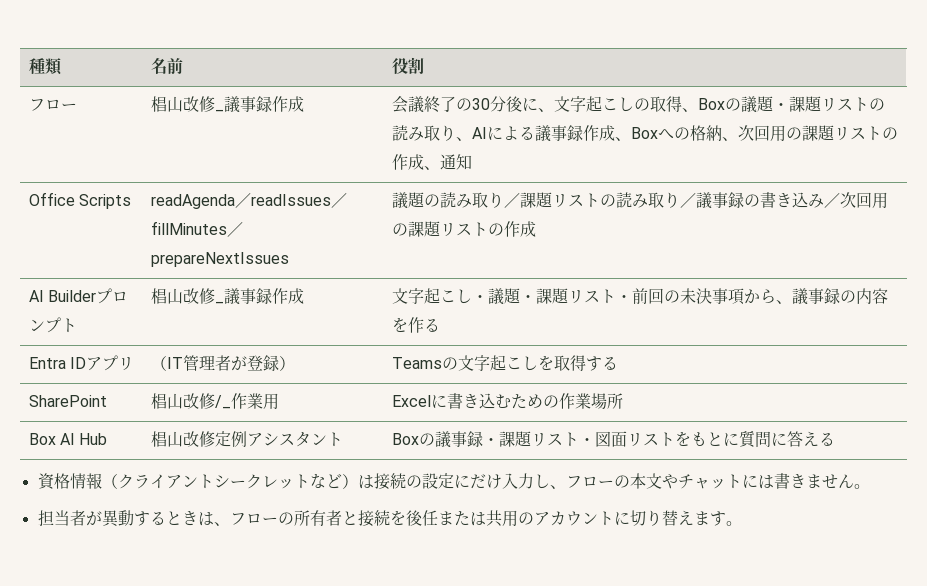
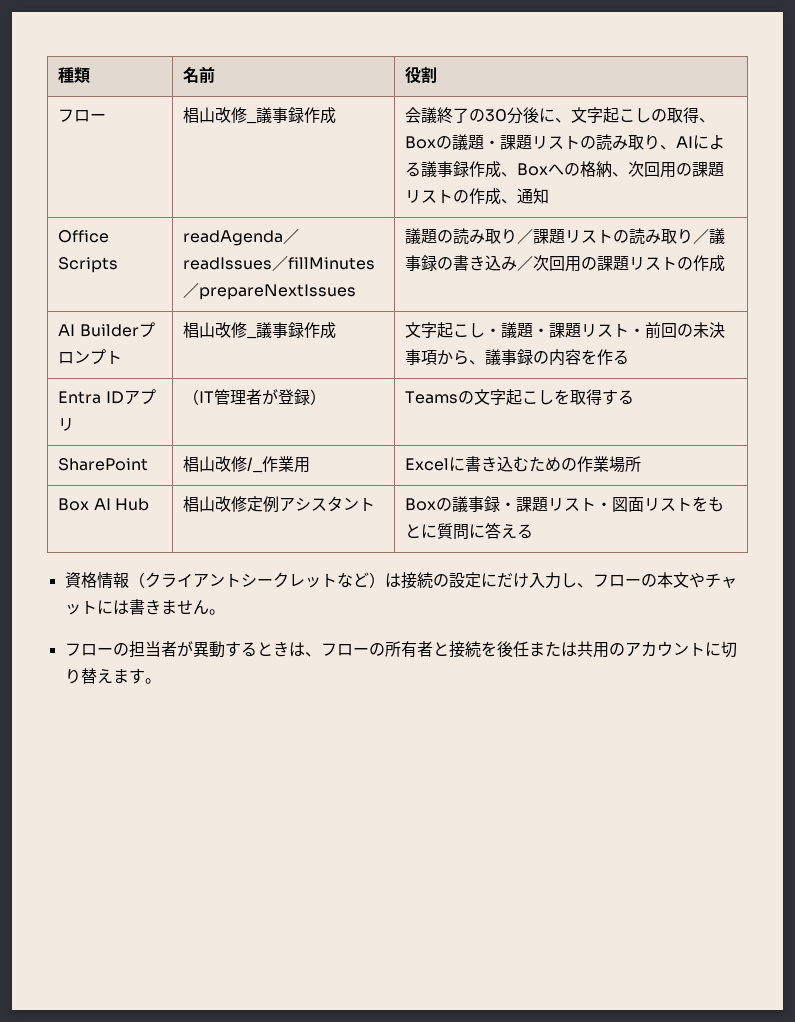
- 担当者が異動するときは、フローの所有者と接続を後任または共用のアカウントに切り替えます。
+ フローの担当者が異動するときは、フローの所有者と接続を後任または共用のアカウントに切り替えます。

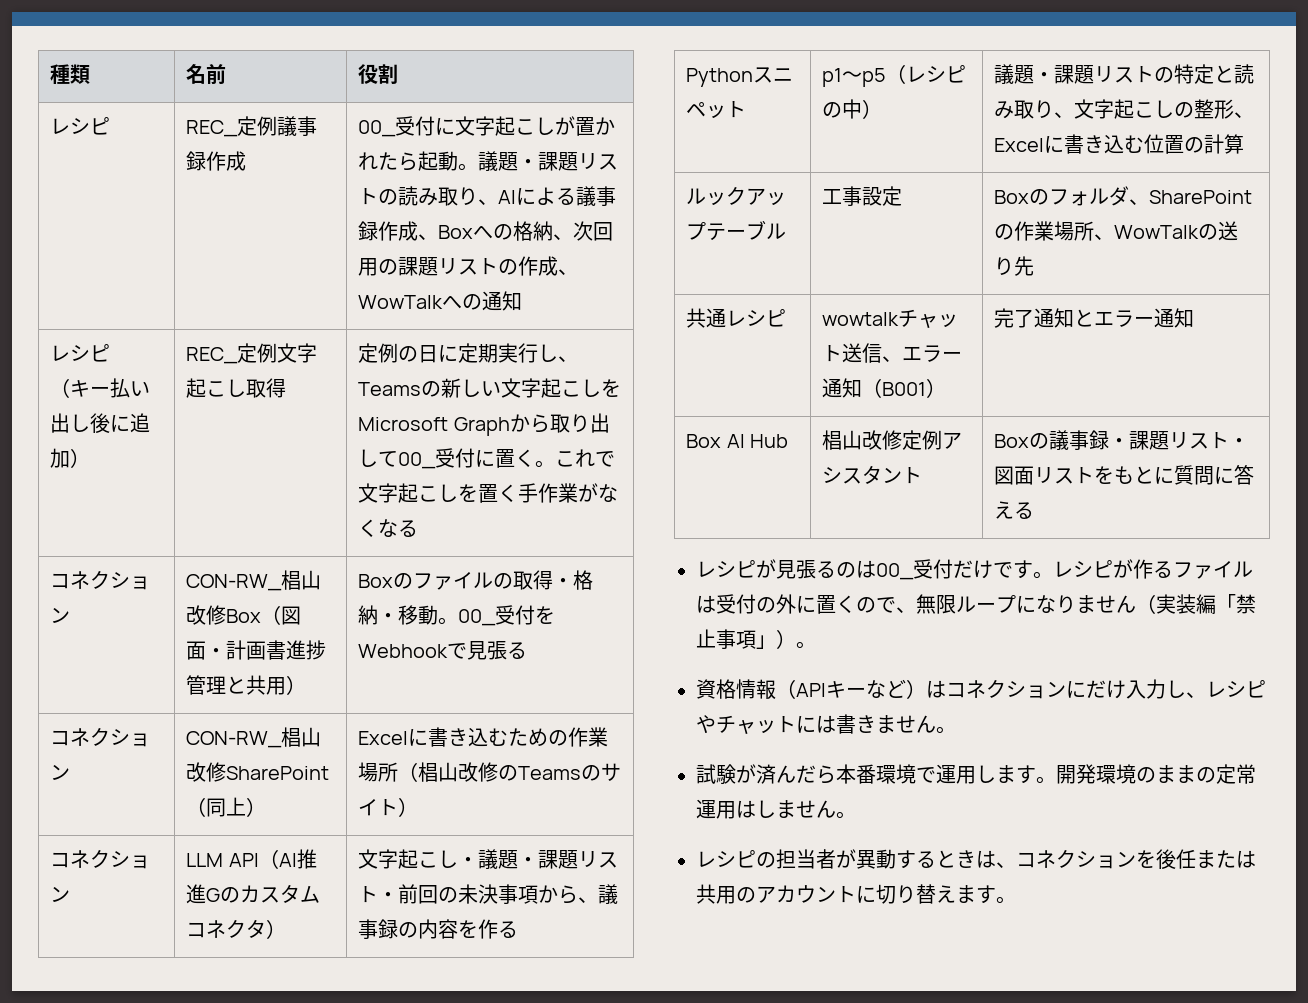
- フロー | 椙山改修_議事録作成 | 会議終了の30分後に、文字起こしの取得、Boxの議題・課題リストの読み取り、AIによる議事録作成、Boxへの格納、次回用の課題リストの作成、通知
- Office Scripts | readAgenda／readIssues／fillMinutes／prepareNextIssues | 議題の読み取り／課題リストの読み取り／議事録の書き込み／次回用の課題リストの作成
- AI Builderプロンプト | 椙山改修_議事録作成 | 文字起こし・議題・課題リスト・前回の未決事項から、議事録の内容を作る
+ レシピ | REC_定例議事録作成 | 00_受付に文字起こしが置かれたら起動。議題・課題リストの読み取り、AIによる議事録作成、Boxへの格納、次回用の課題リストの作成、WowTalkへの通知
+ レシピ（キー払い出し後に追加） | REC_定例文字起こし取得 | 定例の日に定期実行し、Teamsの新しい文字起こしをMicrosoft Graphから取り出して00_受付に置く。これで文字起こしを置く手作業がなくなる
+ コネクション | CON-RW_椙山改修Box（図面・計画書進捗管理と共用） | Boxのファイルの取得・格納・移動。00_受付をWebhookで見張る
+ コネクション | CON-RW_椙山改修SharePoint（同上） | Excelに書き込むための作業場所（椙山改修のTeamsのサイト）
+ コネクション | LLM API（AI推進Gのカスタムコネクタ） | 文字起こし・議題・課題リスト・前回の未決事項から、議事録の内容を作る
- Entra IDアプリ | （IT管理者が登録） | Teamsの文字起こしを取得する
- SharePoint | 椙山改修/_作業用 | Excelに書き込むための作業場所
+ Pythonスニペット | p1〜p5（レシピの中） | 議題・課題リストの特定と読み取り、文字起こしの整形、Excelに書き込む位置の計算
+ ルックアップテーブル | 工事設定 | Boxのフォルダ、SharePointの作業場所、WowTalkの送り先
+ 共通レシピ | wowtalkチャット送信、エラー通知（B001） | 完了通知とエラー通知
- 資格情報（クライアントシークレットなど）は接続の設定にだけ入力し、フローの本文やチャットには書きません。
+ レシピが見張るのは00_受付だけです。レシピが作るファイルは受付の外に置くので、無限ループになりません（実装編「禁止事項」）。
+ 資格情報（APIキーなど）はコネクションにだけ入力し、レシピやチャットには書きません。
- フローの担当者が異動するときは、フローの所有者と接続を後任または共用のアカウントに切り替えます。
+ 試験が済んだら本番環境で運用します。開発環境のままの定常運用はしません。
+ レシピの担当者が異動するときは、コネクションを後任または共用のアカウントに切り替えます。

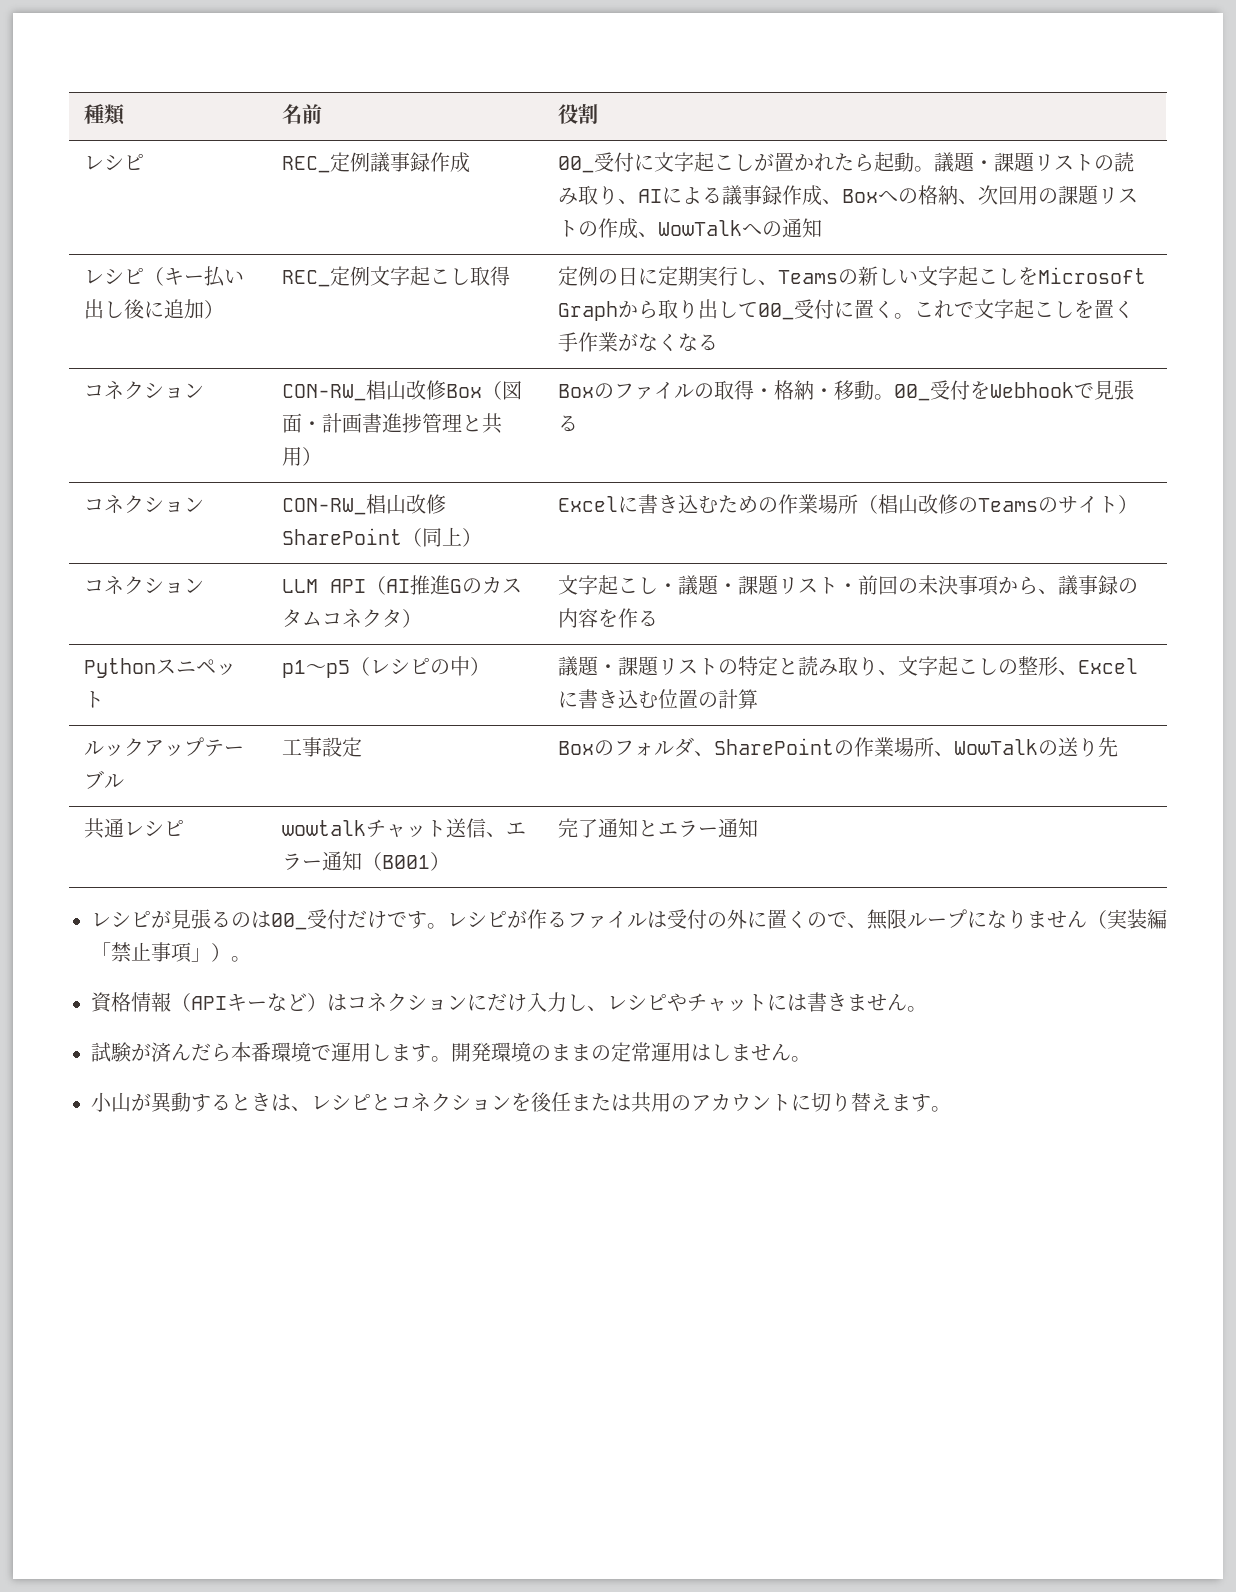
- Box AI Hub | 椙山改修定例アシスタント | Boxの議事録・課題リスト・図面リストをもとに質問に答える
- レシピの担当者が異動するときは、コネクションを後任または共用のアカウントに切り替えます。
+ 小山が異動するときは、レシピとコネクションを後任または共用のアカウントに切り替えます。

